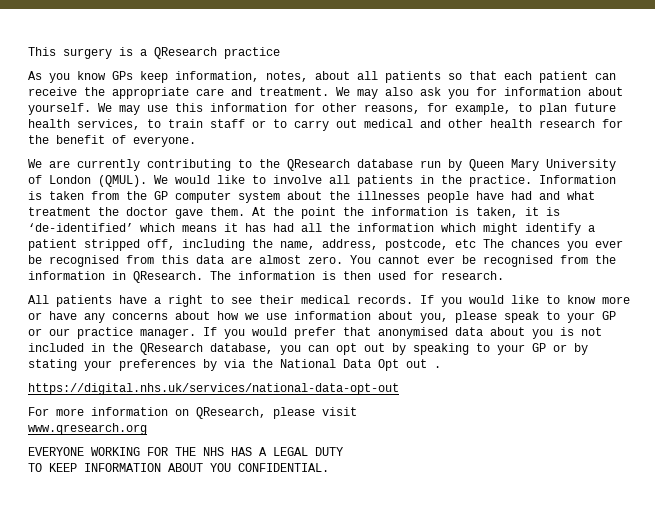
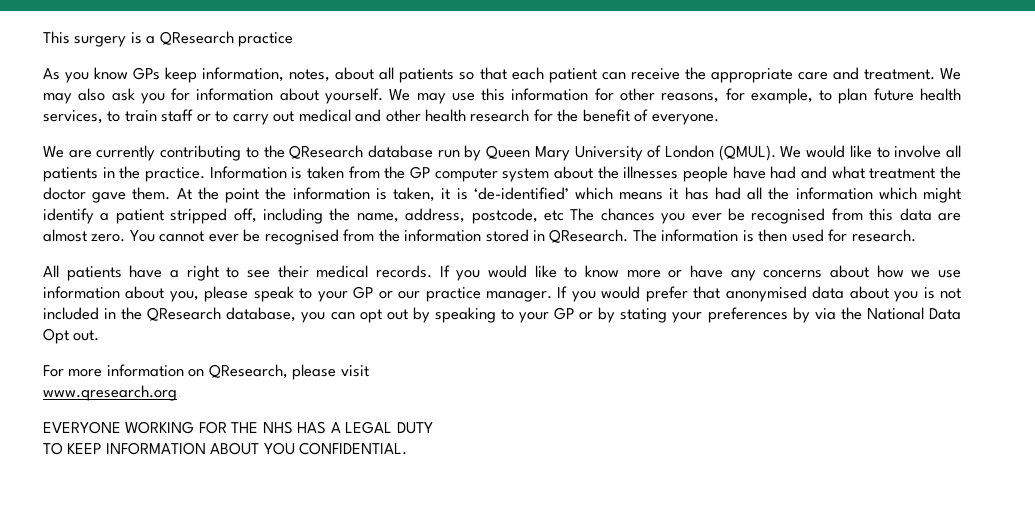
- You cannot ever be recognised from the information in QResearch.
+ You cannot ever be recognised from the information stored in QResearch.
- If you would prefer that anonymised data about you is not included in the QResearch database, you can opt out by speaking to your GP or by stating your preferences by via the National Data Opt out .
- https://digital.nhs.uk/services/national-data-opt-out
+ If you would prefer that anonymised data about you is not included in the QResearch database, you can opt out by speaking to your GP or by stating your preferences by via the National Data Opt out.

